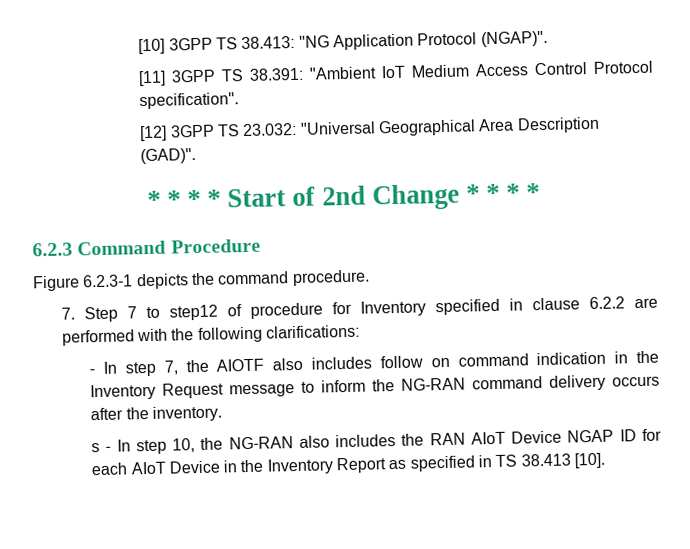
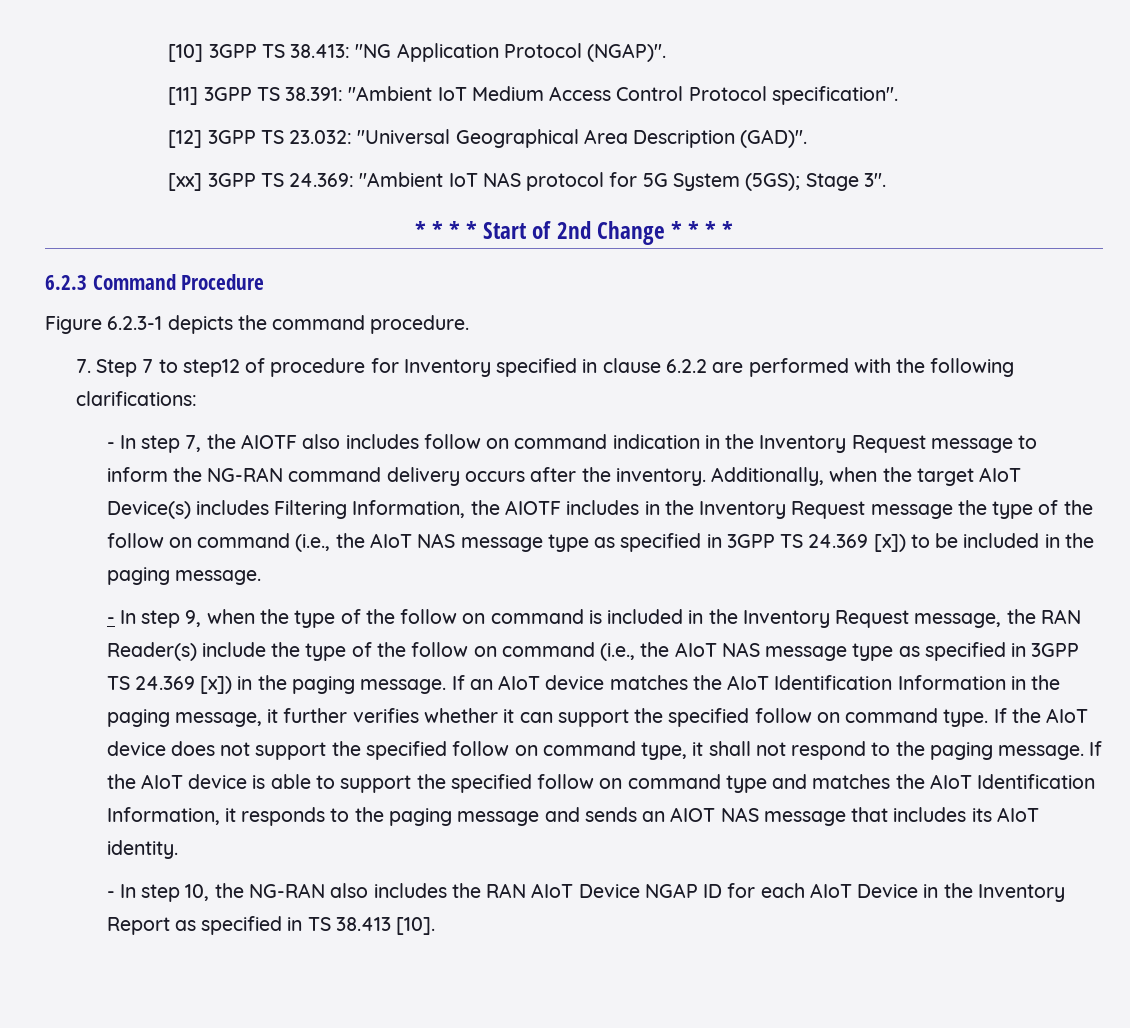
+ [xx] 3GPP TS 24.369: "Ambient IoT NAS protocol for 5G System (5GS); Stage 3".
- - In step 7, the AIOTF also includes follow on command indication in the Inventory Request message to inform the NG-RAN command delivery occurs after the inventory.
- s - In step 10, the NG-RAN also includes the RAN AIoT Device NGAP ID for each AIoT Device in the Inventory Report as specified in TS 38.413 [10].
+ - In step 7, the AIOTF also includes follow on command indication in the Inventory Request message to inform the NG-RAN command delivery occurs after the inventory. Additionally, when the target AIoT Device(s) includes Filtering Information, the AIOTF includes in the Inventory Request message the type of the follow on command (i.e., the AIoT NAS message type as specified in 3GPP TS 24.369 [x]) to be included in the paging message.
+ - In step 9, when the type of the follow on command is included in the Inventory Request message, the RAN Reader(s) include the type of the follow on command (i.e., the AIoT NAS message type as specified in 3GPP TS 24.369 [x]) in the paging message. If an AIoT device matches the AIoT Identification Information in the paging message, it further verifies whether it can support the specified follow on command type. If the AIoT device does not support the specified follow on command type, it shall not respond to the paging message. If the AIoT device is able to support the specified follow on command type and matches the AIoT Identification Information, it responds to the paging message and sends an AIOT NAS message that includes its AIoT identity.
+ - In step 10, the NG-RAN also includes the RAN AIoT Device NGAP ID for each AIoT Device in the Inventory Report as specified in TS 38.413 [10].

